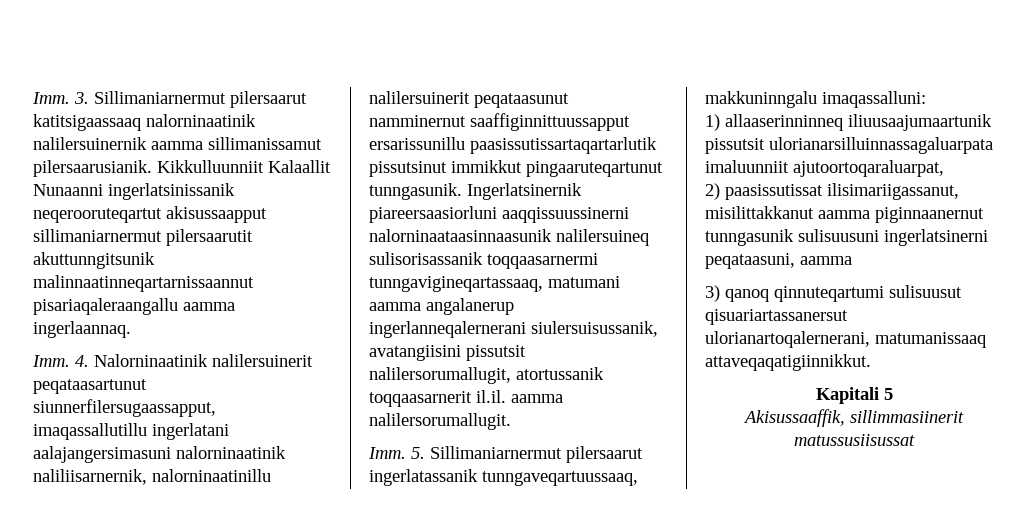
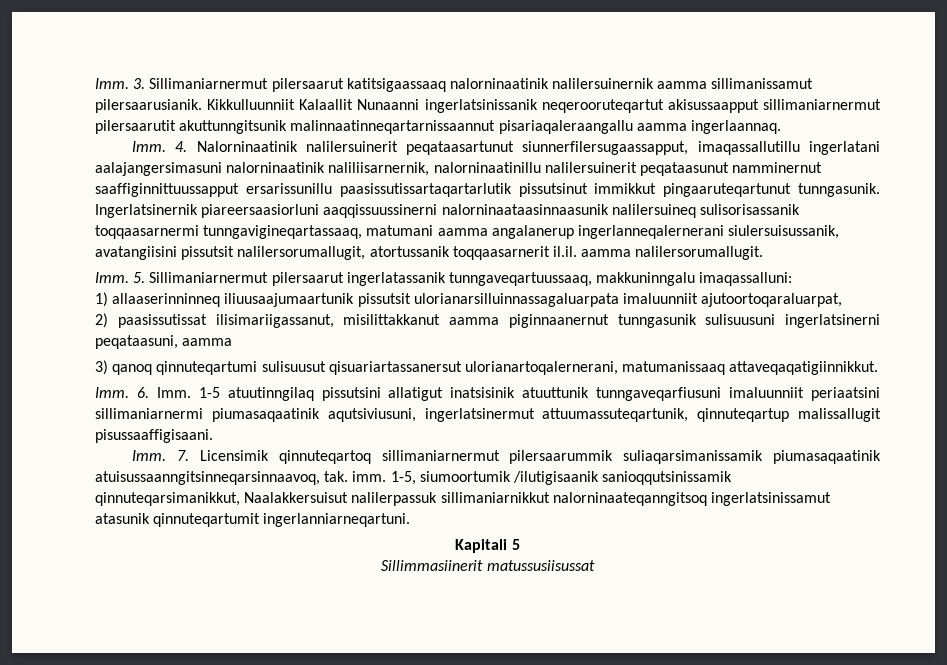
+ Imm. 6. Imm. 1-5 atuutinngilaq pissutsini allatigut inatsisinik atuuttunik tunngaveqarfiusuni imaluunniit periaatsini sillimaniarnermi piumasaqaatinik aqutsiviusuni, ingerlatsinermut attuumassuteqartunik, qinnuteqartup malissallugit pisussaaffigisaani.
+ Imm. 7. Licensimik qinnuteqartoq sillimaniarnermut pilersaarummik suliaqarsimanissamik piumasaqaatinik atuisussaanngitsinneqarsinnaavoq, tak. imm. 1-5, siumoortumik /ilutigisaanik sanioqqutsinissamik qinnuteqarsimanikkut, Naalakkersuisut nalilerpassuk sillimaniarnikkut nalorninaateqanngitsoq ingerlatsinissamut atasunik qinnuteqartumit ingerlanniarneqartuni.
- Akisussaaffik, sillimmasiinerit matussusiisussat
+ Sillimmasiinerit matussusiisussat

